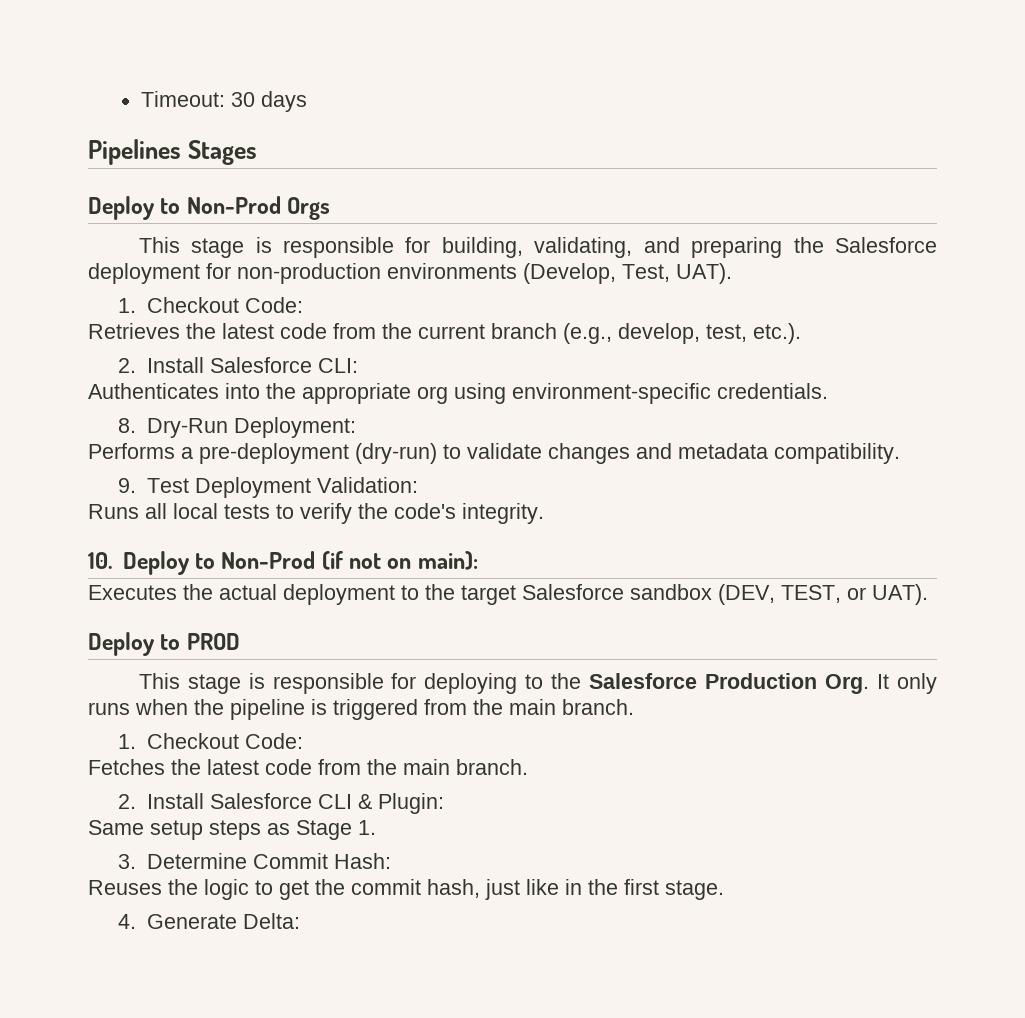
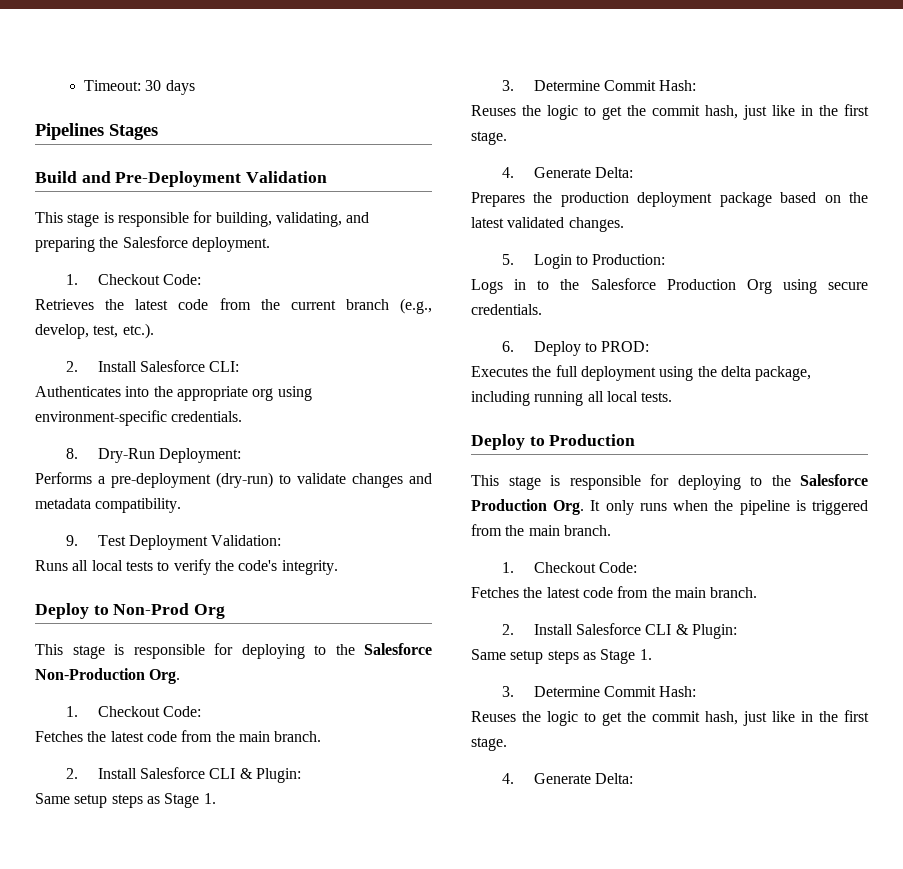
- Deploy to Non-Prod Orgs
+ Build and Pre-Deployment Validation
- This stage is responsible for building, validating, and preparing the Salesforce deployment for non-production environments (Develop, Test, UAT).
+ This stage is responsible for building, validating, and preparing the Salesforce deployment.
- 10. Deploy to Non-Prod (if not on main):
- Executes the actual deployment to the target Salesforce sandbox (DEV, TEST, or UAT).
- Deploy to PROD
+ Deploy to Non-Prod Org
+ This stage is responsible for deploying to the Salesforce Non-Production Org.
+ 1. Checkout Code:
+ Fetches the latest code from the main branch.
+ 2. Install Salesforce CLI & Plugin:
+ Same setup steps as Stage 1.
+ 3. Determine Commit Hash:
+ Reuses the logic to get the commit hash, just like in the first stage.
+ 4. Generate Delta:
+ Prepares the production deployment package based on the latest validated changes.
+ 5. Login to Production:
+ Logs in to the Salesforce Production Org using secure credentials.
+ 6. Deploy to PROD:
+ Executes the full deployment using the delta package, including running all local tests.
+ Deploy to Production

